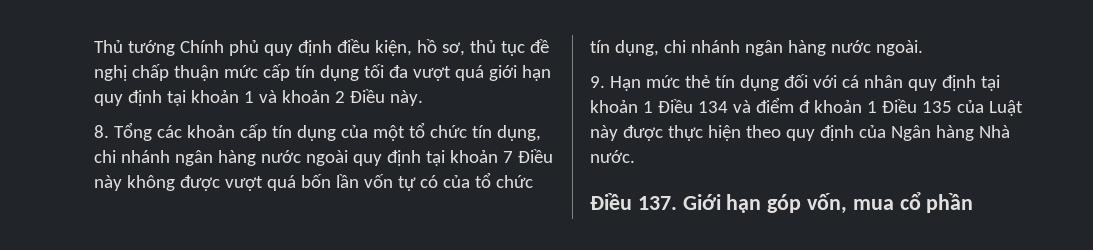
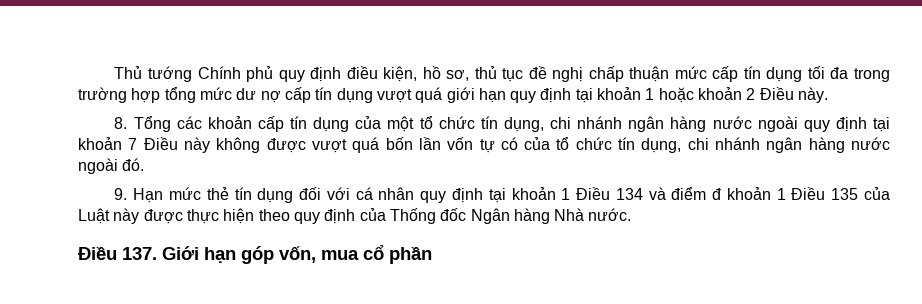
- Thủ tướng Chính phủ quy định điều kiện, hồ sơ, thủ tục đề nghị chấp thuận mức cấp tín dụng tối đa vượt quá giới hạn quy định tại khoản 1 và khoản 2 Điều này.
+ Thủ tướng Chính phủ quy định điều kiện, hồ sơ, thủ tục đề nghị chấp thuận mức cấp tín dụng tối đa trong trường hợp tổng mức dư nợ cấp tín dụng vượt quá giới hạn quy định tại khoản 1 hoặc khoản 2 Điều này.
- 8. Tổng các khoản cấp tín dụng của một tổ chức tín dụng, chi nhánh ngân hàng nước ngoài quy định tại khoản 7 Điều này không được vượt quá bốn lần vốn tự có của tổ chức tín dụng, chi nhánh ngân hàng nước ngoài.
+ 8. Tổng các khoản cấp tín dụng của một tổ chức tín dụng, chi nhánh ngân hàng nước ngoài quy định tại khoản 7 Điều này không được vượt quá bốn lần vốn tự có của tổ chức tín dụng, chi nhánh ngân hàng nước ngoài đó.
- 9. Hạn mức thẻ tín dụng đối với cá nhân quy định tại khoản 1 Điều 134 và điểm đ khoản 1 Điều 135 của Luật này được thực hiện theo quy định của Ngân hàng Nhà nước.
+ 9. Hạn mức thẻ tín dụng đối với cá nhân quy định tại khoản 1 Điều 134 và điểm đ khoản 1 Điều 135 của Luật này được thực hiện theo quy định của Thống đốc Ngân hàng Nhà nước.

